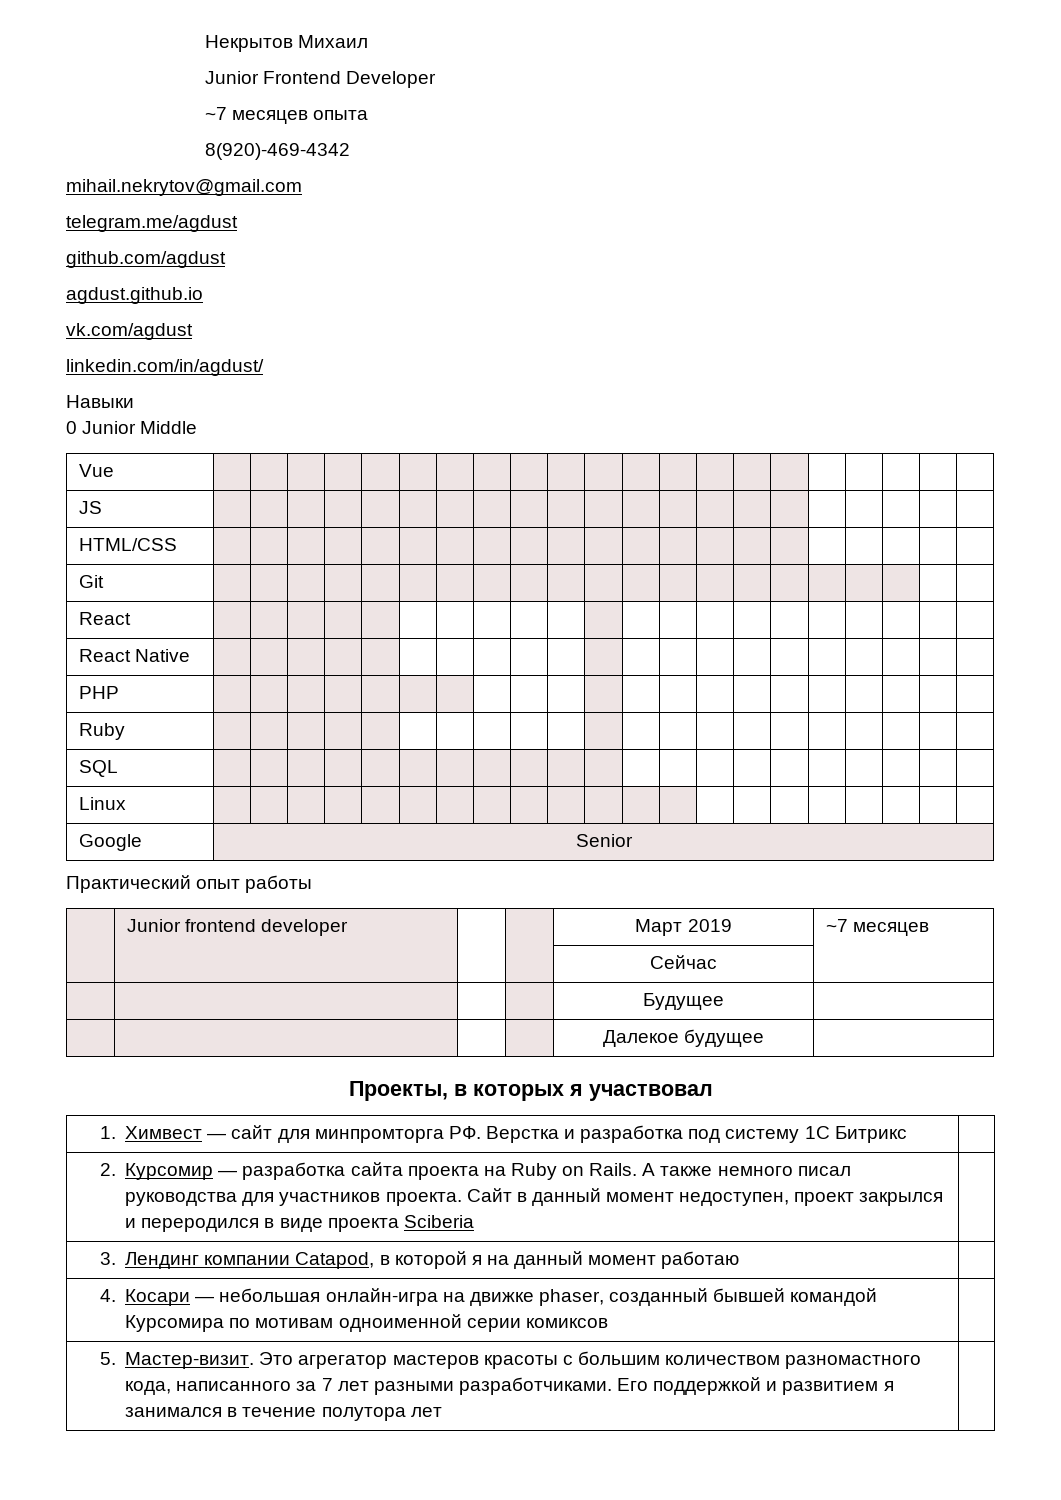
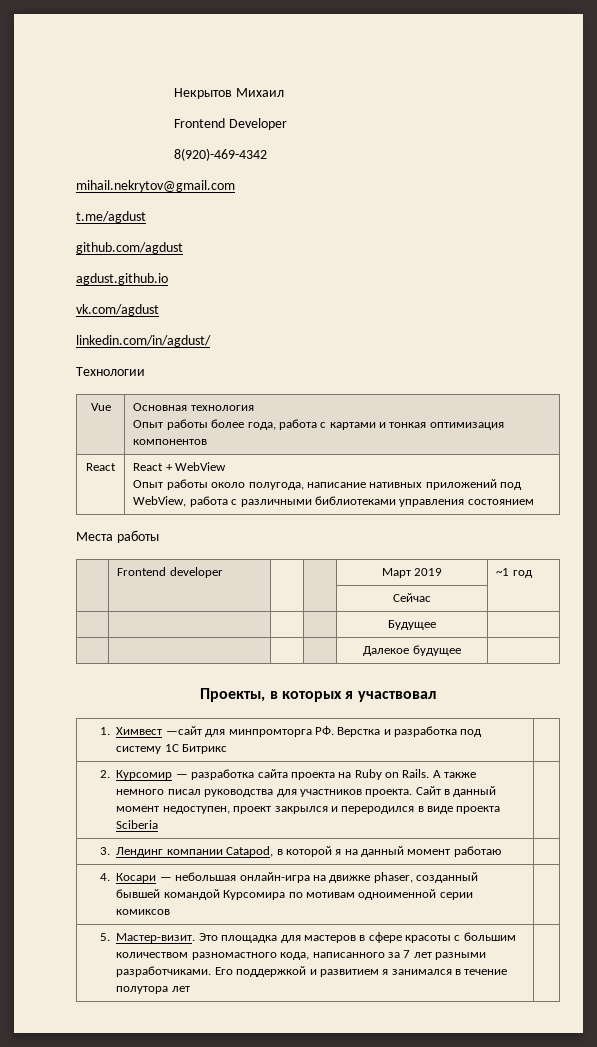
- Junior Frontend Developer
+ Frontend Developer
- ~7 месяцев опыта
- telegram.me/agdust
+ t.me/agdust
- Навыки
- 0 Junior Middle
- Vue | | | | | | | | | | | | | | | | | | | | |
- JS | | | | | | | | | | | | | | | | | | | | |
- HTML/CSS | | | | | | | | | | | | | | | | | | | | |
- Git | | | | | | | | | | | | | | | | | | | | |
- React | | | | | | | | | | | | | | | | | | | | |
- React Native | | | | | | | | | | | | | | | | | | | | |
- PHP | | | | | | | | | | | | | | | | | | | | |
- Ruby | | | | | | | | | | | | | | | | | | | | |
- SQL | | | | | | | | | | | | | | | | | | | | |
- Linux | | | | | | | | | | | | | | | | | | | | |
- Google | Senior
- Практический опыт работы
+ Технологии
+ Vue | Основная технология
+ Опыт работы более года, работа с картами и тонкая оптимизация компонентов
+ React | React + WebView
+ Опыт работы около полугода, написание нативных приложений под WebView, работа с различными библиотеками управления состоянием
+ Места работы
- | Junior frontend developer | | | Март 2019 | ~7 месяцев
+ | Frontend developer | | | Март 2019 | ~1 год
- 1. Химвест — сайт для минпромторга РФ. Верстка и разработка под систему 1С Битрикс |
+ 1. Химвест —сайт для минпромторга РФ. Верстка и разработка под систему 1С Битрикс |
- 5. Мастер-визит. Это агрегатор мастеров красоты с большим количеством разномастного кода, написанного за 7 лет разными разработчиками. Его поддержкой и развитием я занимался в течение полутора лет |
+ 5. Мастер-визит. Это площадка для мастеров в сфере красоты с большим количеством разномастного кода, написанного за 7 лет разными разработчиками. Его поддержкой и развитием я занимался в течение полутора лет |

